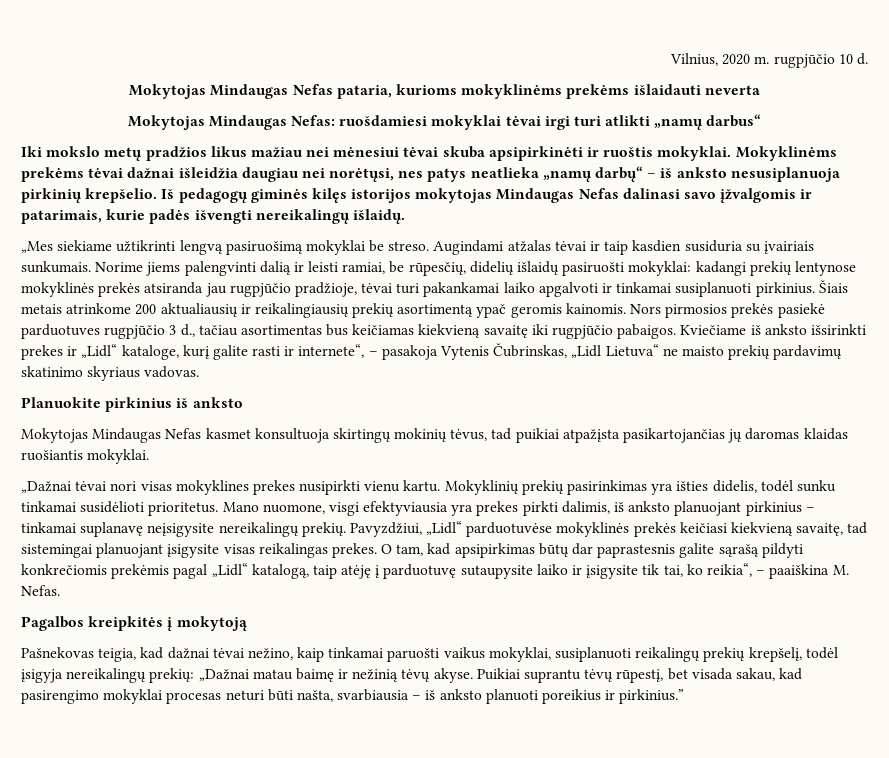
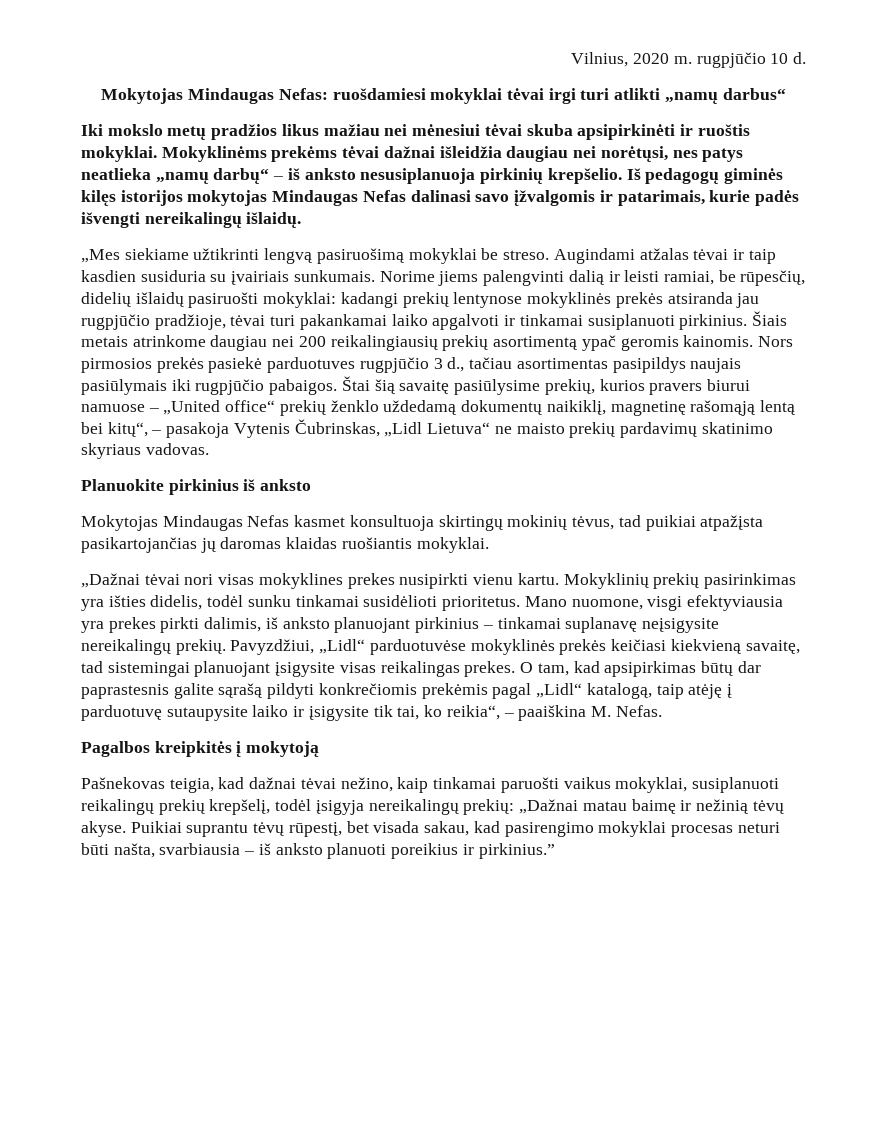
- Mokytojas Mindaugas Nefas pataria, kurioms mokyklinėms prekėms išlaidauti neverta
- Šiais metais atrinkome 200 aktualiausių ir reikalingiausių prekių asortimentą ypač geromis kainomis.
+ Šiais metais atrinkome daugiau nei 200 reikalingiausių prekių asortimentą ypač geromis kainomis.
- Nors pirmosios prekės pasiekė parduotuves rugpjūčio 3 d., tačiau asortimentas bus keičiamas kiekvieną savaitę iki rugpjūčio pabaigos. Kviečiame iš anksto išsirinkti prekes ir „Lidl“ kataloge, kurį galite rasti ir internete“, – pasakoja Vytenis Čubrinskas, „Lidl Lietuva“ ne maisto prekių pardavimų skatinimo skyriaus vadovas.
+ Nors pirmosios prekės pasiekė parduotuves rugpjūčio 3 d., tačiau asortimentas pasipildys naujais pasiūlymais iki rugpjūčio pabaigos. Štai šią savaitę pasiūlysime prekių, kurios pravers biurui namuose – „United office“ prekių ženklo uždedamą dokumentų naikiklį, magnetinę rašomąją lentą bei kitų“, – pasakoja Vytenis Čubrinskas, „Lidl Lietuva“ ne maisto prekių pardavimų skatinimo skyriaus vadovas.

